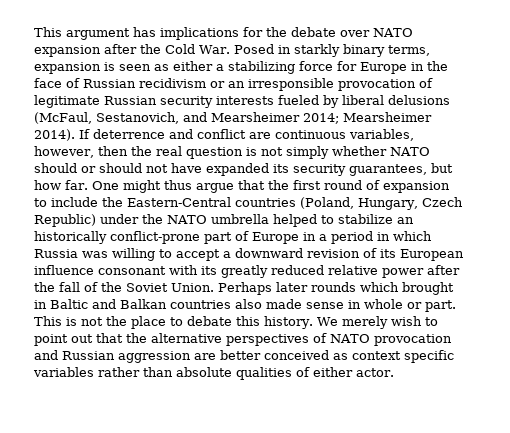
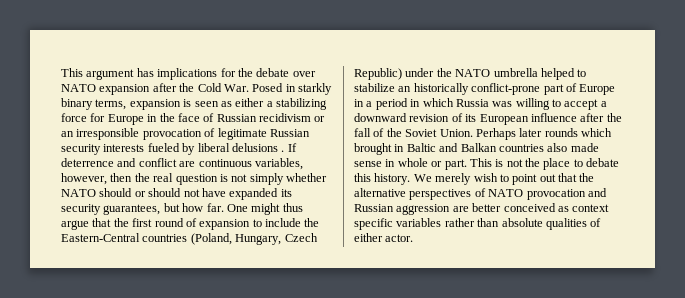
- This argument has implications for the debate over NATO expansion after the Cold War. Posed in starkly binary terms, expansion is seen as either a stabilizing force for Europe in the face of Russian recidivism or an irresponsible provocation of legitimate Russian security interests fueled by liberal delusions (McFaul, Sestanovich, and Mearsheimer 2014; Mearsheimer 2014).
+ This argument has implications for the debate over NATO expansion after the Cold War. Posed in starkly binary terms, expansion is seen as either a stabilizing force for Europe in the face of Russian recidivism or an irresponsible provocation of legitimate Russian security interests fueled by liberal delusions .
- One might thus argue that the first round of expansion to include the Eastern-Central countries (Poland, Hungary, Czech Republic) under the NATO umbrella helped to stabilize an historically conflict-prone part of Europe in a period in which Russia was willing to accept a downward revision of its European influence consonant with its greatly reduced relative power after the fall of the Soviet Union.
+ One might thus argue that the first round of expansion to include the Eastern-Central countries (Poland, Hungary, Czech Republic) under the NATO umbrella helped to stabilize an historically conflict-prone part of Europe in a period in which Russia was willing to accept a downward revision of its European influence after the fall of the Soviet Union.

